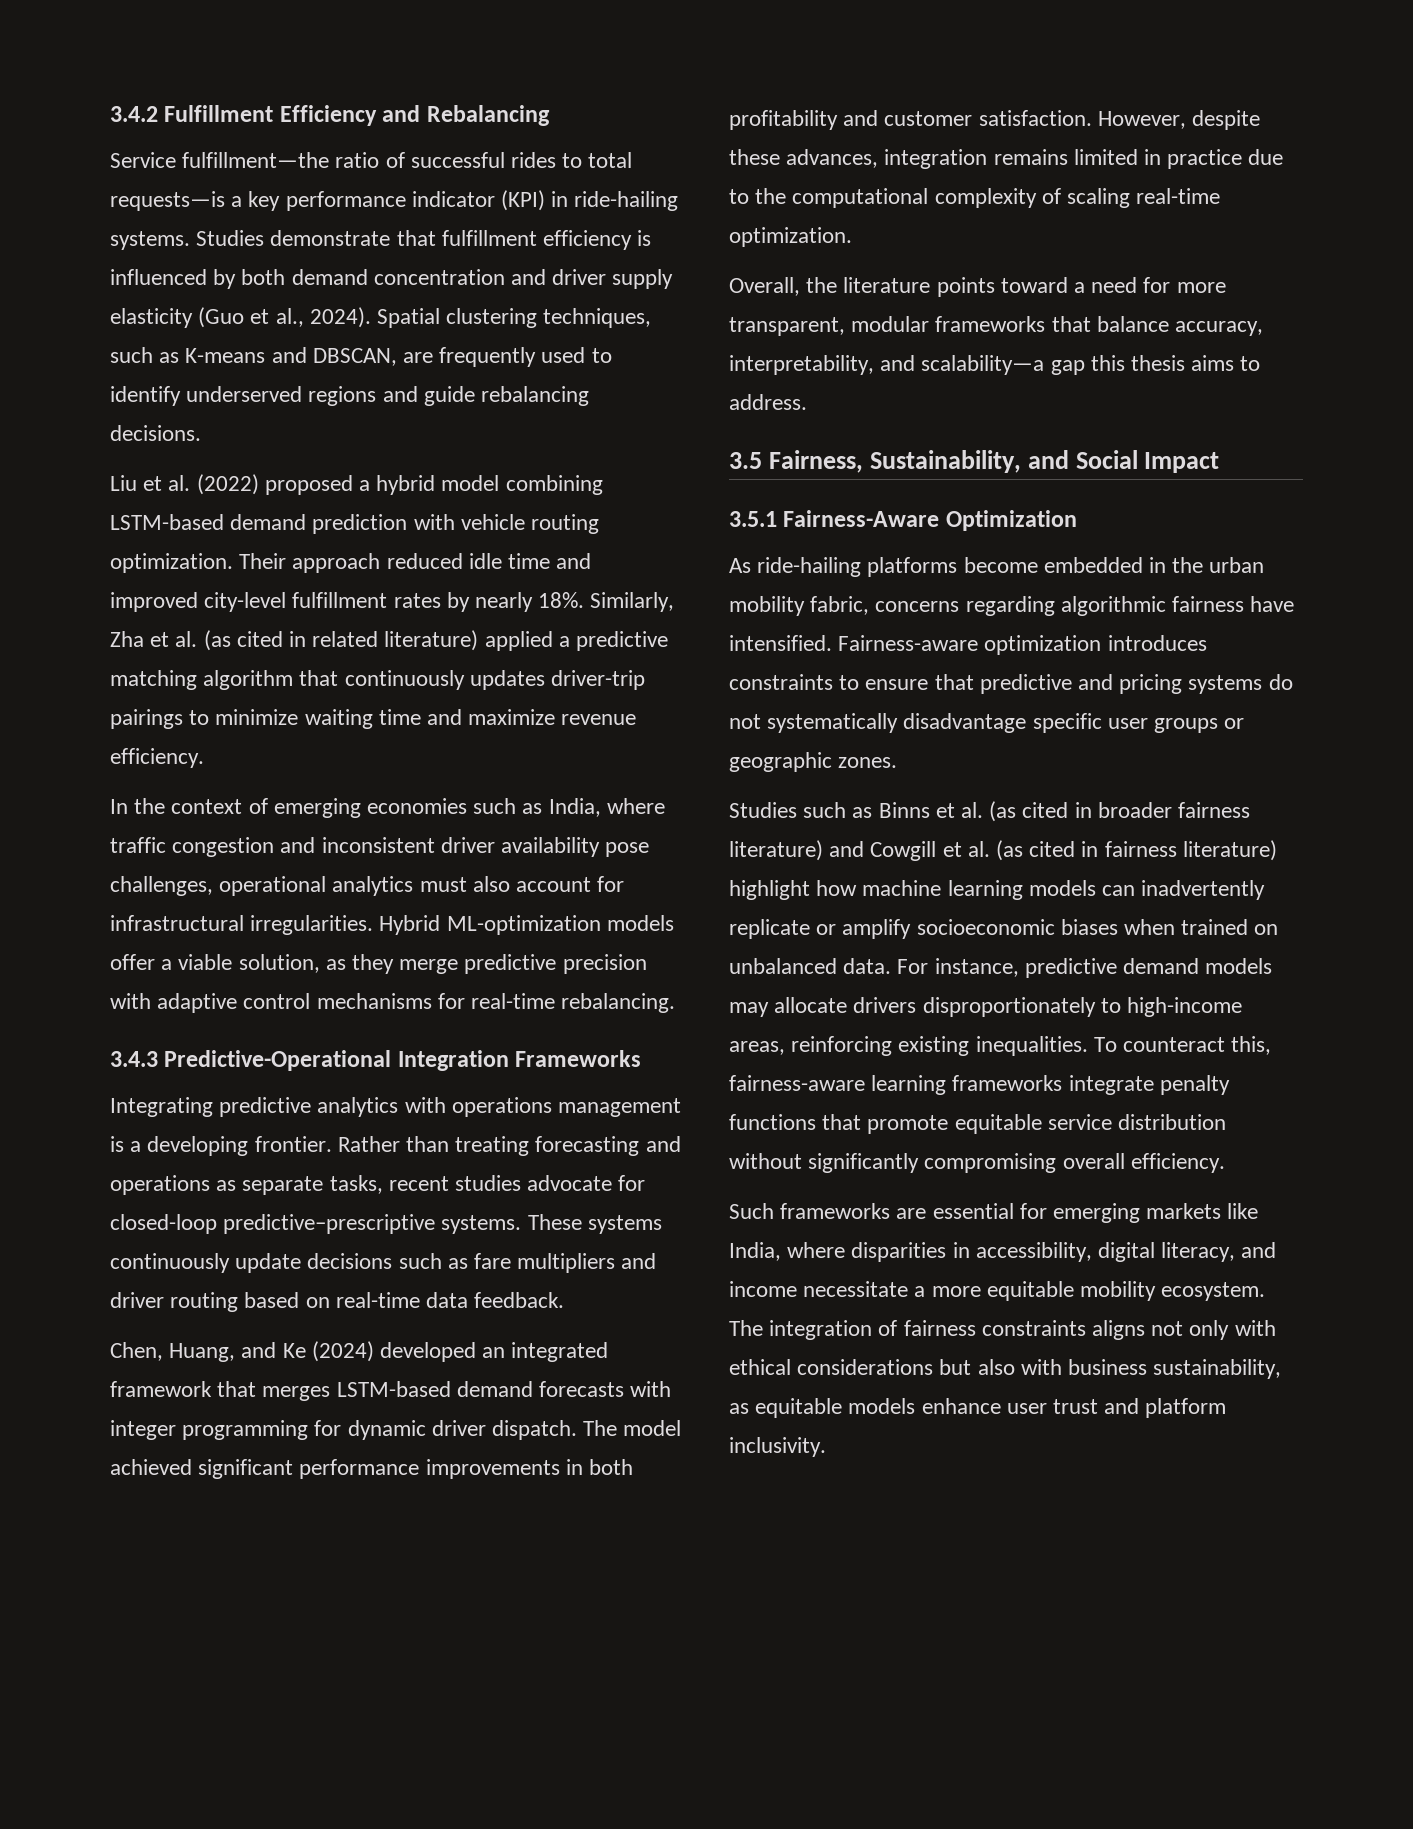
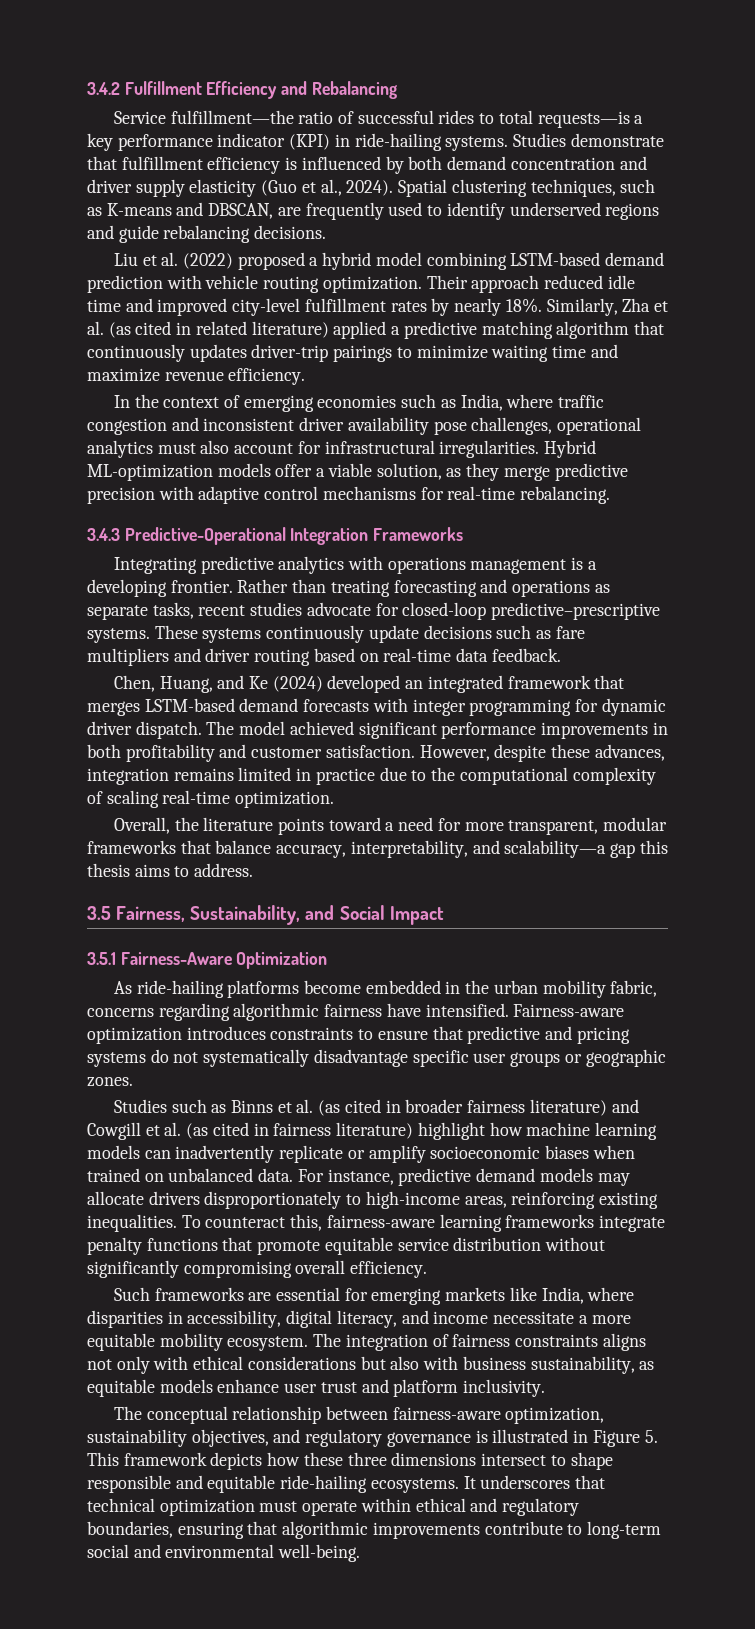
+ The conceptual relationship between fairness-aware optimization, sustainability objectives, and regulatory governance is illustrated in Figure 5. This framework depicts how these three dimensions intersect to shape responsible and equitable ride-hailing ecosystems. It underscores that technical optimization must operate within ethical and regulatory boundaries, ensuring that algorithmic improvements contribute to long-term social and environmental well-being.

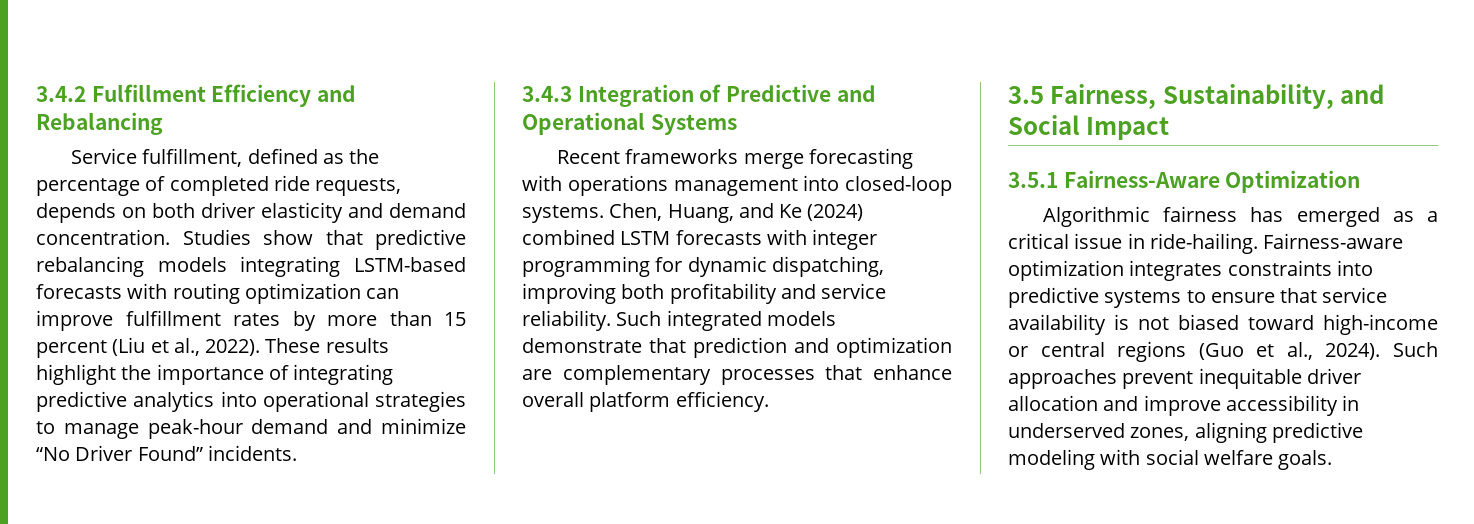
- Service fulfillment—the ratio of successful rides to total requests—is a key performance indicator (KPI) in ride-hailing systems. Studies demonstrate that fulfillment efficiency is influenced by both demand concentration and driver supply elasticity (Guo et al., 2024). Spatial clustering techniques, such as K-means and DBSCAN, are frequently used to identify underserved regions and guide rebalancing decisions.
- Liu et al. (2022) proposed a hybrid model combining LSTM-based demand prediction with vehicle routing optimization. Their approach reduced idle time and improved city-level fulfillment rates by nearly 18%. Similarly, Zha et al. (as cited in related literature) applied a predictive matching algorithm that continuously updates driver-trip pairings to minimize waiting time and maximize revenue efficiency.
- In the context of emerging economies such as India, where traffic congestion and inconsistent driver availability pose challenges, operational analytics must also account for infrastructural irregularities. Hybrid ML-optimization models offer a viable solution, as they merge predictive precision with adaptive control mechanisms for real-time rebalancing.
- 3.4.3 Predictive-Operational Integration Frameworks
- Integrating predictive analytics with operations management is a developing frontier. Rather than treating forecasting and operations as separate tasks, recent studies advocate for closed-loop predictive–prescriptive systems. These systems continuously update decisions such as fare multipliers and driver routing based on real-time data feedback.
- Chen, Huang, and Ke (2024) developed an integrated framework that merges LSTM-based demand forecasts with integer programming for dynamic driver dispatch. The model achieved significant performance improvements in both profitability and customer satisfaction. However, despite these advances, integration remains limited in practice due to the computational complexity of scaling real-time optimization.
- Overall, the literature points toward a need for more transparent, modular frameworks that balance accuracy, interpretability, and scalability—a gap this thesis aims to address.
+ Service fulfillment, defined as the percentage of completed ride requests, depends on both driver elasticity and demand concentration. Studies show that predictive rebalancing models integrating LSTM-based forecasts with routing optimization can improve fulfillment rates by more than 15 percent (Liu et al., 2022). These results highlight the importance of integrating predictive analytics into operational strategies to manage peak-hour demand and minimize “No Driver Found” incidents.
+ 3.4.3 Integration of Predictive and Operational Systems
+ Recent frameworks merge forecasting with operations management into closed-loop systems. Chen, Huang, and Ke (2024) combined LSTM forecasts with integer programming for dynamic dispatching, improving both profitability and service reliability. Such integrated models demonstrate that prediction and optimization are complementary processes that enhance overall platform efficiency.
- As ride-hailing platforms become embedded in the urban mobility fabric, concerns regarding algorithmic fairness have intensified. Fairness-aware optimization introduces constraints to ensure that predictive and pricing systems do not systematically disadvantage specific user groups or geographic zones.
- Studies such as Binns et al. (as cited in broader fairness literature) and Cowgill et al. (as cited in fairness literature) highlight how machine learning models can inadvertently replicate or amplify socioeconomic biases when trained on unbalanced data. For instance, predictive demand models may allocate drivers disproportionately to high-income areas, reinforcing existing inequalities. To counteract this, fairness-aware learning frameworks integrate penalty functions that promote equitable service distribution without significantly compromising overall efficiency.
- Such frameworks are essential for emerging markets like India, where disparities in accessibility, digital literacy, and income necessitate a more equitable mobility ecosystem. The integration of fairness constraints aligns not only with ethical considerations but also with business sustainability, as equitable models enhance user trust and platform inclusivity.
- The conceptual relationship between fairness-aware optimization, sustainability objectives, and regulatory governance is illustrated in Figure 5. This framework depicts how these three dimensions intersect to shape responsible and equitable ride-hailing ecosystems. It underscores that technical optimization must operate within ethical and regulatory boundaries, ensuring that algorithmic improvements contribute to long-term social and environmental well-being.
+ Algorithmic fairness has emerged as a critical issue in ride-hailing. Fairness-aware optimization integrates constraints into predictive systems to ensure that service availability is not biased toward high-income or central regions (Guo et al., 2024). Such approaches prevent inequitable driver allocation and improve accessibility in underserved zones, aligning predictive modeling with social welfare goals.

